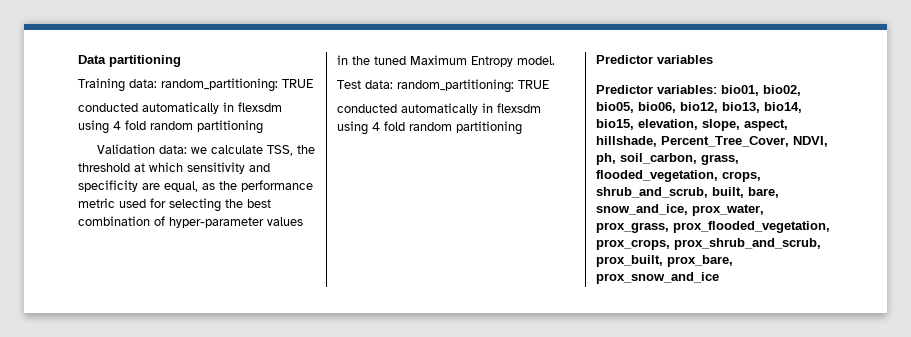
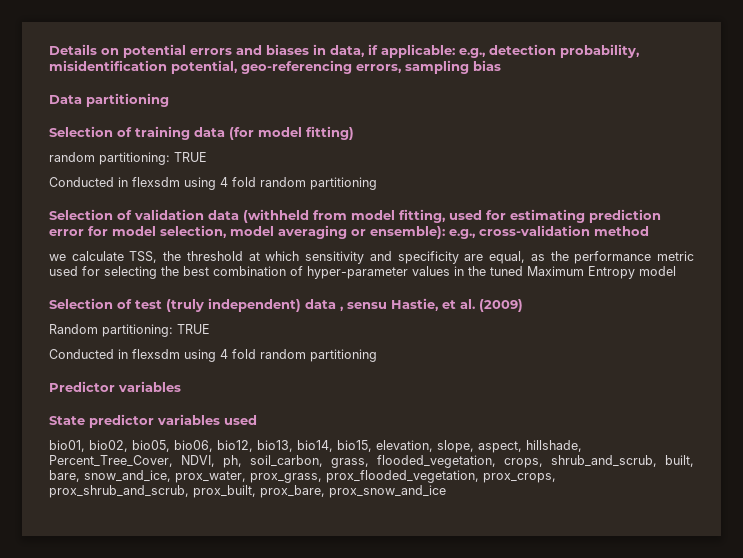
+ Details on potential errors and biases in data, if applicable: e.g., detection probability, misidentification potential, geo-referencing errors, sampling bias
  Data partitioning
- Training data: random_partitioning: TRUE
- conducted automatically in flexsdm using 4 fold random partitioning
- Validation data: we calculate TSS, the threshold at which sensitivity and specificity are equal, as the performance metric used for selecting the best combination of hyper-parameter values in the tuned Maximum Entropy model.
- Test data: random_partitioning: TRUE
- conducted automatically in flexsdm using 4 fold random partitioning
+ Selection of training data (for model fitting)
+ random partitioning: TRUE
+ Conducted in flexsdm using 4 fold random partitioning
+ Selection of validation data (withheld from model fitting, used for estimating prediction error for model selection, model averaging or ensemble): e.g., cross-validation method
+ we calculate TSS, the threshold at which sensitivity and specificity are equal, as the performance metric used for selecting the best combination of hyper-parameter values in the tuned Maximum Entropy model
+ Selection of test (truly independent) data , sensu Hastie, et al. (2009)
+ Random partitioning: TRUE
+ Conducted in flexsdm using 4 fold random partitioning
- Predictor variables: bio01, bio02, bio05, bio06, bio12, bio13, bio14, bio15, elevation, slope, aspect, hillshade, Percent_Tree_Cover, NDVI, ph, soil_carbon, grass, flooded_vegetation, crops, shrub_and_scrub, built, bare, snow_and_ice, prox_water, prox_grass, prox_flooded_vegetation, prox_crops, prox_shrub_and_scrub, prox_built, prox_bare, prox_snow_and_ice
+ State predictor variables used
+ bio01, bio02, bio05, bio06, bio12, bio13, bio14, bio15, elevation, slope, aspect, hillshade, Percent_Tree_Cover, NDVI, ph, soil_carbon, grass, flooded_vegetation, crops, shrub_and_scrub, built, bare, snow_and_ice, prox_water, prox_grass, prox_flooded_vegetation, prox_crops, prox_shrub_and_scrub, prox_built, prox_bare, prox_snow_and_ice

